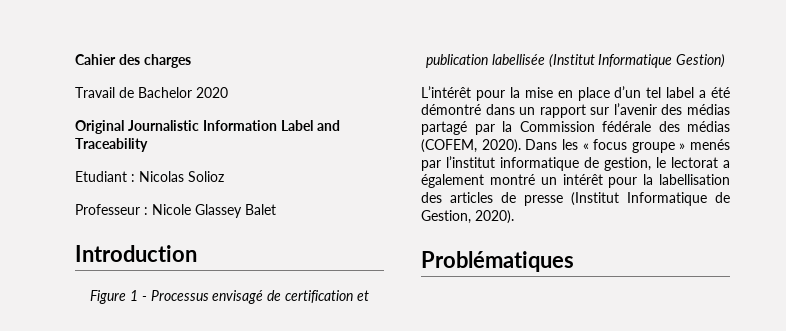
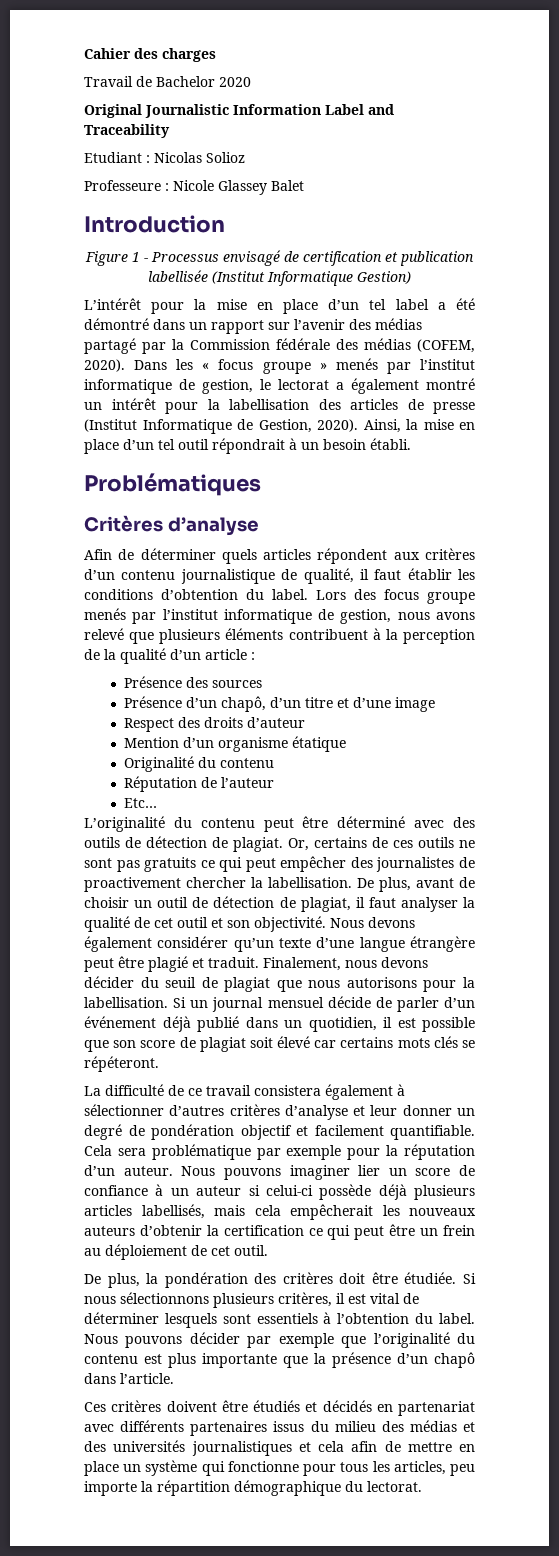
- Professeur : Nicole Glassey Balet
+ Professeure : Nicole Glassey Balet
- Dans les « focus groupe » menés par l’institut informatique de gestion, le lectorat a également montré un intérêt pour la labellisation des articles de presse (Institut Informatique de Gestion, 2020).
+ Dans les « focus groupe » menés par l’institut informatique de gestion, le lectorat a également montré un intérêt pour la labellisation des articles de presse (Institut Informatique de Gestion, 2020). Ainsi, la mise en place d’un tel outil répondrait à un besoin établi.
  Problématiques
+ Critères d’analyse
+ Afin de déterminer quels articles répondent aux critères d’un contenu journalistique de qualité, il faut établir les conditions d’obtention du label. Lors des focus groupe menés par l’institut informatique de gestion, nous avons relevé que plusieurs éléments contribuent à la perception de la qualité d’un article :
+ Présence des sources
+ Présence d’un chapô, d’un titre et d’une image
+ Respect des droits d’auteur
+ Mention d’un organisme étatique
+ Originalité du contenu
+ Réputation de l’auteur
+ Etc…
+ L’originalité du contenu peut être déterminé avec des outils de détection de plagiat. Or, certains de ces outils ne sont pas gratuits ce qui peut empêcher des journalistes de proactivement chercher la labellisation. De plus, avant de choisir un outil de détection de plagiat, il faut analyser la qualité de cet outil et son objectivité. Nous devons également considérer qu’un texte d’une langue étrangère peut être plagié et traduit. Finalement, nous devons décider du seuil de plagiat que nous autorisons pour la labellisation. Si un journal mensuel décide de parler d’un événement déjà publié dans un quotidien, il est possible que son score de plagiat soit élevé car certains mots clés se répéteront.
+ La difficulté de ce travail consistera également à sélectionner d’autres critères d’analyse et leur donner un degré de pondération objectif et facilement quantifiable. Cela sera problématique par exemple pour la réputation d’un auteur. Nous pouvons imaginer lier un score de confiance à un auteur si celui-ci possède déjà plusieurs articles labellisés, mais cela empêcherait les nouveaux auteurs d’obtenir la certification ce qui peut être un frein au déploiement de cet outil.
+ De plus, la pondération des critères doit être étudiée. Si nous sélectionnons plusieurs critères, il est vital de déterminer lesquels sont essentiels à l’obtention du label. Nous pouvons décider par exemple que l’originalité du contenu est plus importante que la présence d’un chapô dans l’article.
+ Ces critères doivent être étudiés et décidés en partenariat avec différents partenaires issus du milieu des médias et des universités journalistiques et cela afin de mettre en place un système qui fonctionne pour tous les articles, peu importe la répartition démographique du lectorat.

